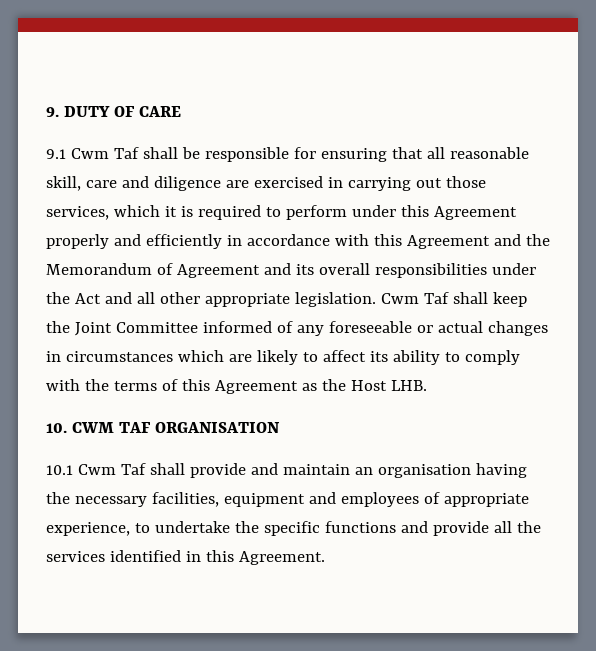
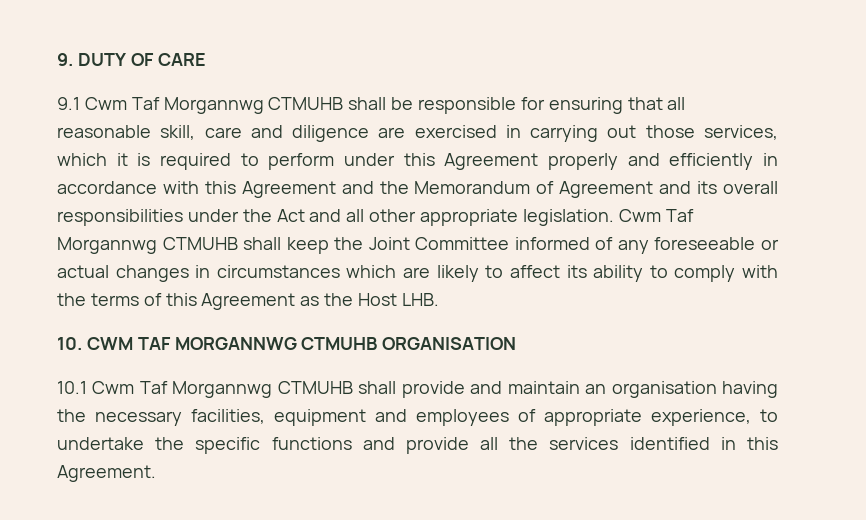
- 9.1 Cwm Taf shall be responsible for ensuring that all reasonable skill, care and diligence are exercised in carrying out those services, which it is required to perform under this Agreement properly and efficiently in accordance with this Agreement and the Memorandum of Agreement and its overall responsibilities under the Act and all other appropriate legislation.
+ 9.1 Cwm Taf Morgannwg CTMUHB shall be responsible for ensuring that all reasonable skill, care and diligence are exercised in carrying out those services, which it is required to perform under this Agreement properly and efficiently in accordance with this Agreement and the Memorandum of Agreement and its overall responsibilities under the Act and all other appropriate legislation.
- Cwm Taf shall keep the Joint Committee informed of any foreseeable or actual changes in circumstances which are likely to affect its ability to comply with the terms of this Agreement as the Host LHB.
+ Cwm Taf Morgannwg CTMUHB shall keep the Joint Committee informed of any foreseeable or actual changes in circumstances which are likely to affect its ability to comply with the terms of this Agreement as the Host LHB.
- 10. CWM TAF ORGANISATION
+ 10. CWM TAF MORGANNWG CTMUHB ORGANISATION
- 10.1 Cwm Taf shall provide and maintain an organisation having the necessary facilities, equipment and employees of appropriate experience, to undertake the specific functions and provide all the services identified in this Agreement.
+ 10.1 Cwm Taf Morgannwg CTMUHB shall provide and maintain an organisation having the necessary facilities, equipment and employees of appropriate experience, to undertake the specific functions and provide all the services identified in this Agreement.

